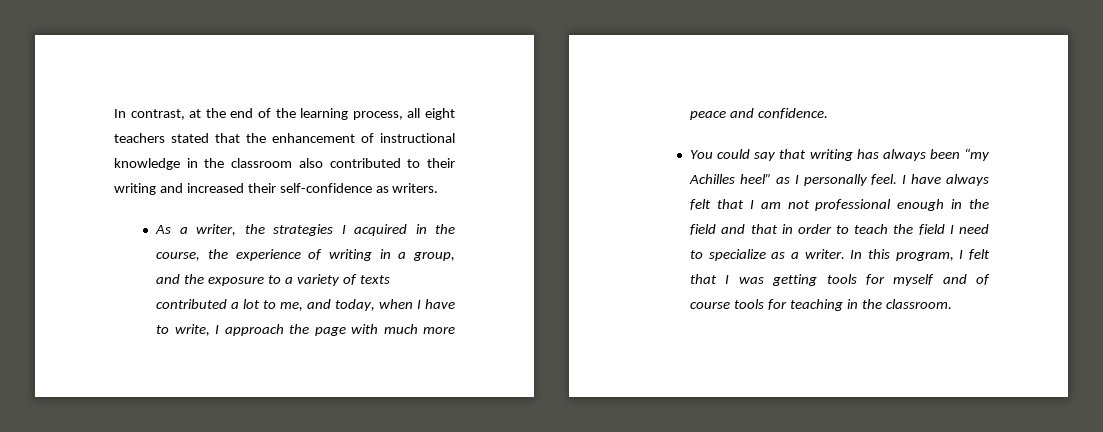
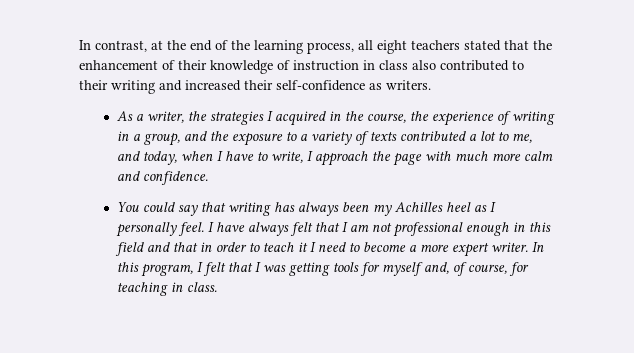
- In contrast, at the end of the learning process, all eight teachers stated that the enhancement of instructional knowledge in the classroom also contributed to their writing and increased their self-confidence as writers.
+ In contrast, at the end of the learning process, all eight teachers stated that the enhancement of their knowledge of instruction in class also contributed to their writing and increased their self-confidence as writers.
- As a writer, the strategies I acquired in the course, the experience of writing in a group, and the exposure to a variety of texts contributed a lot to me, and today, when I have to write, I approach the page with much more peace and confidence.
+ As a writer, the strategies I acquired in the course, the experience of writing in a group, and the exposure to a variety of texts contributed a lot to me, and today, when I have to write, I approach the page with much more calm and confidence.
- You could say that writing has always been “my Achilles heel” as I personally feel.
+ You could say that writing has always been my Achilles heel as I personally feel.
- I have always felt that I am not professional enough in the field and that in order to teach the field I need to specialize as a writer.
+ I have always felt that I am not professional enough in this field and that in order to teach it I need to become a more expert writer.
- In this program, I felt that I was getting tools for myself and of course tools for teaching in the classroom.
+ In this program, I felt that I was getting tools for myself and, of course, for teaching in class.

